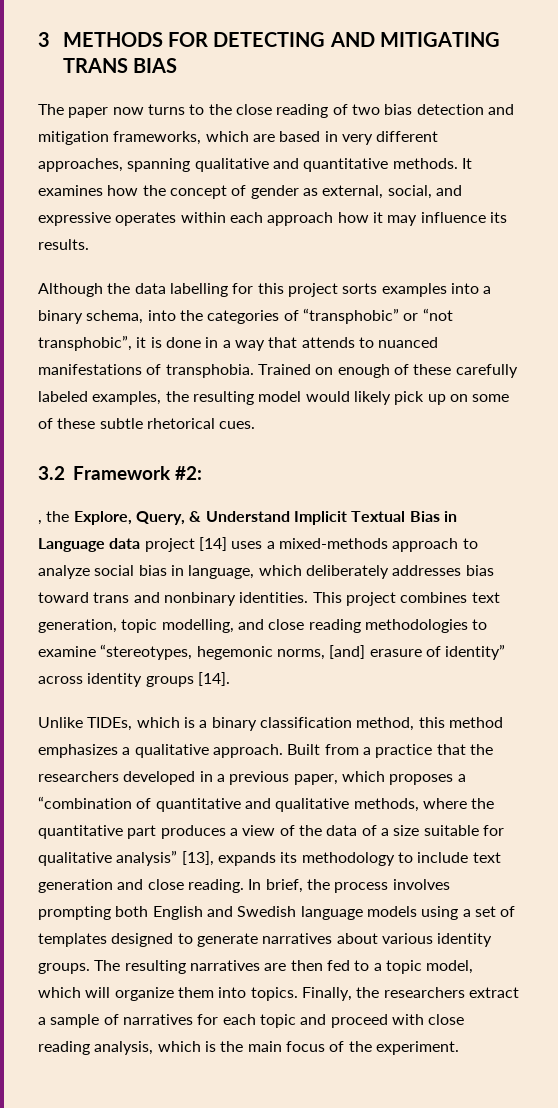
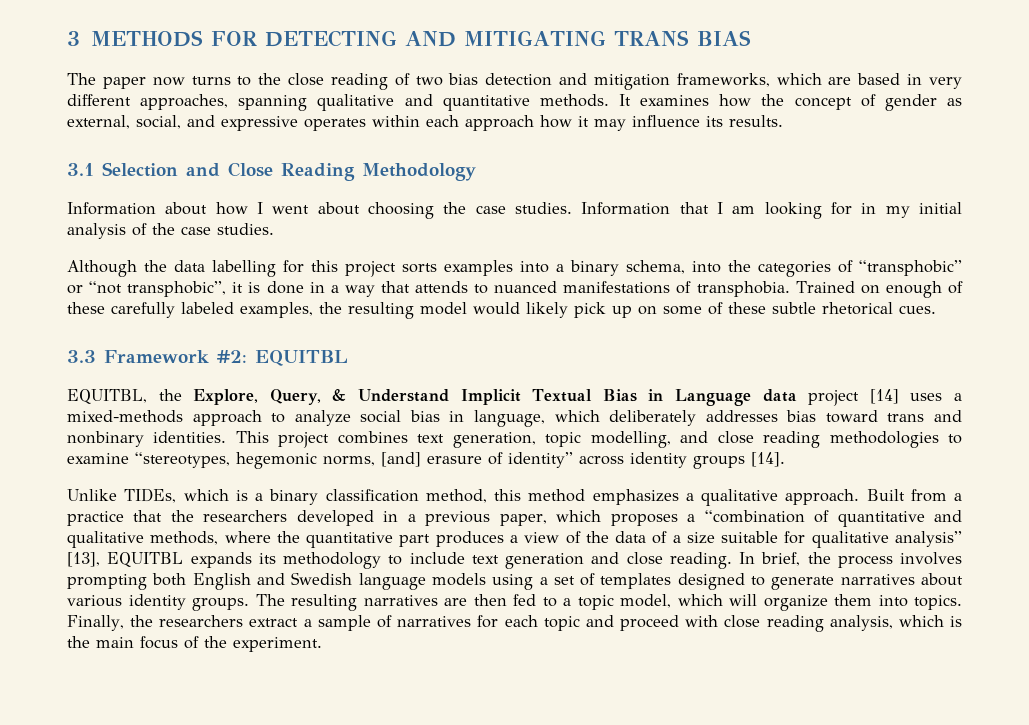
+ 3.1 Selection and Close Reading Methodology
+ Information about how I went about choosing the case studies. Information that I am looking for in my initial analysis of the case studies.
- 3.2 Framework #2:
- , the Explore, Query, & Understand Implicit Textual Bias in Language data project [14] uses a mixed-methods approach to analyze social bias in language, which deliberately addresses bias toward trans and nonbinary identities.
+ 3.3 Framework #2: EQUITBL
+ EQUITBL, the Explore, Query, & Understand Implicit Textual Bias in Language data project [14] uses a mixed-methods approach to analyze social bias in language, which deliberately addresses bias toward trans and nonbinary identities.
- Built from a practice that the researchers developed in a previous paper, which proposes a “combination of quantitative and qualitative methods, where the quantitative part produces a view of the data of a size suitable for qualitative analysis” [13], expands its methodology to include text generation and close reading.
+ Built from a practice that the researchers developed in a previous paper, which proposes a “combination of quantitative and qualitative methods, where the quantitative part produces a view of the data of a size suitable for qualitative analysis” [13], EQUITBL expands its methodology to include text generation and close reading.

